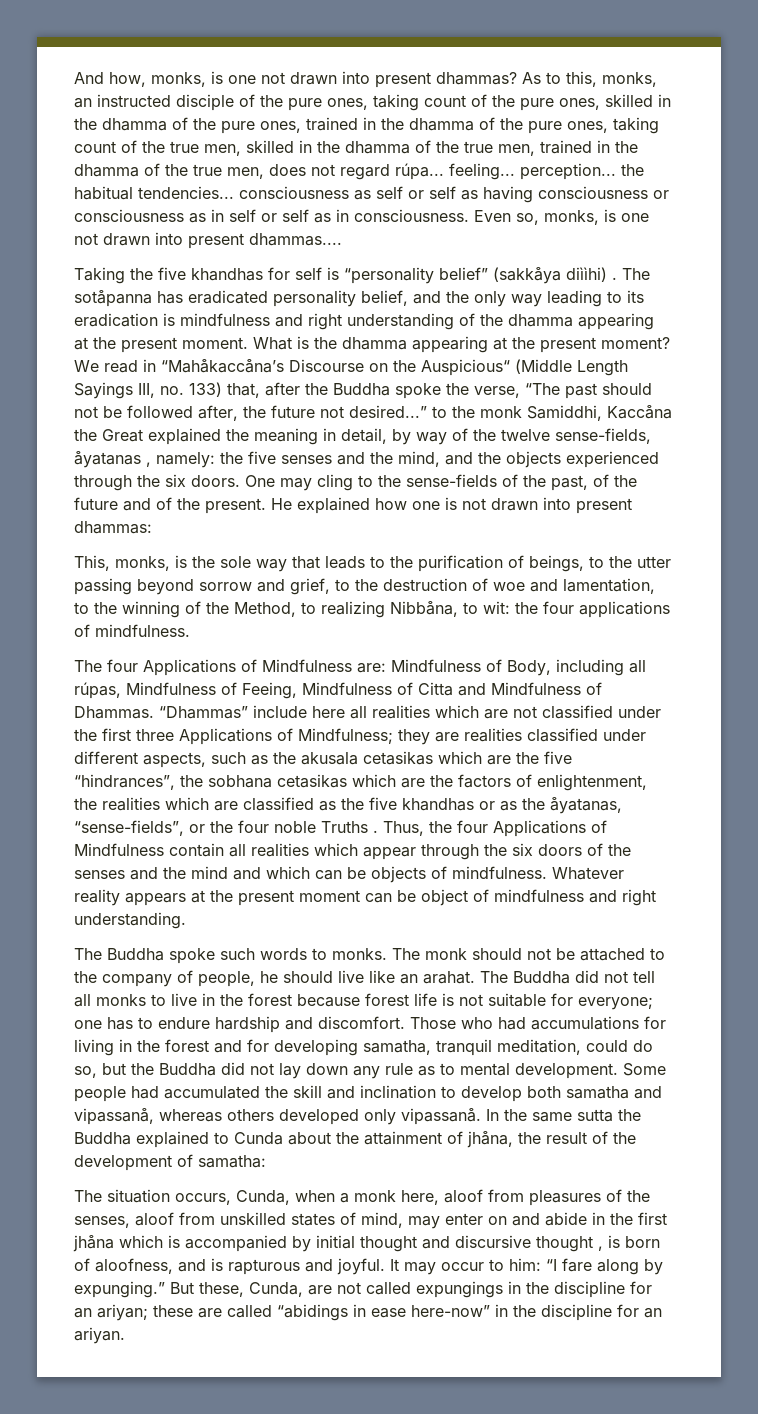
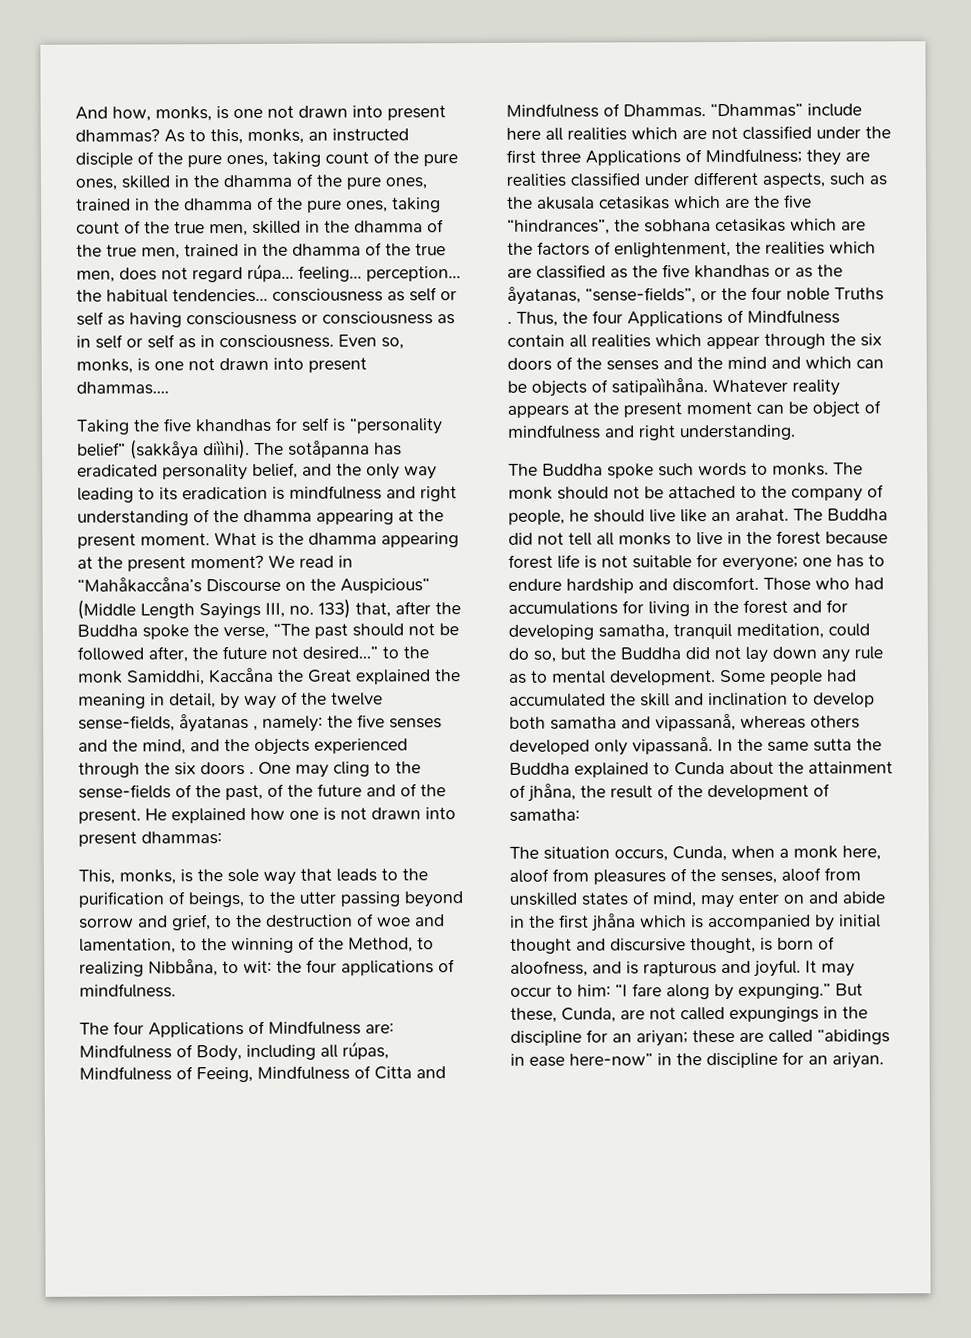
- Taking the five khandhas for self is “personality belief” (sakkåya diììhi) .
+ Taking the five khandhas for self is “personality belief” (sakkåya diììhi).
- the five senses and the mind, and the objects experienced through the six doors.
+ the five senses and the mind, and the objects experienced through the six doors .
- Thus, the four Applications of Mindfulness contain all realities which appear through the six doors of the senses and the mind and which can be objects of mindfulness.
+ Thus, the four Applications of Mindfulness contain all realities which appear through the six doors of the senses and the mind and which can be objects of satipaììhåna.
- The situation occurs, Cunda, when a monk here, aloof from pleasures of the senses, aloof from unskilled states of mind, may enter on and abide in the first jhåna which is accompanied by initial thought and discursive thought , is born of aloofness, and is rapturous and joyful.
+ The situation occurs, Cunda, when a monk here, aloof from pleasures of the senses, aloof from unskilled states of mind, may enter on and abide in the first jhåna which is accompanied by initial thought and discursive thought, is born of aloofness, and is rapturous and joyful.

